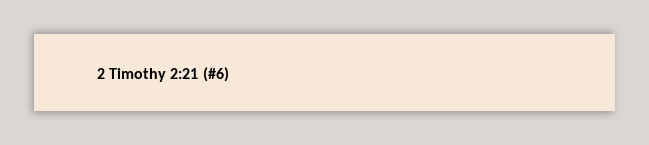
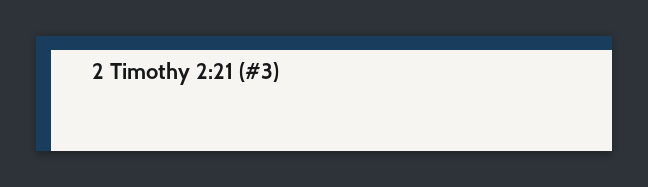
- 2 Timothy 2:21 (#6)
+ 2 Timothy 2:21 (#3)

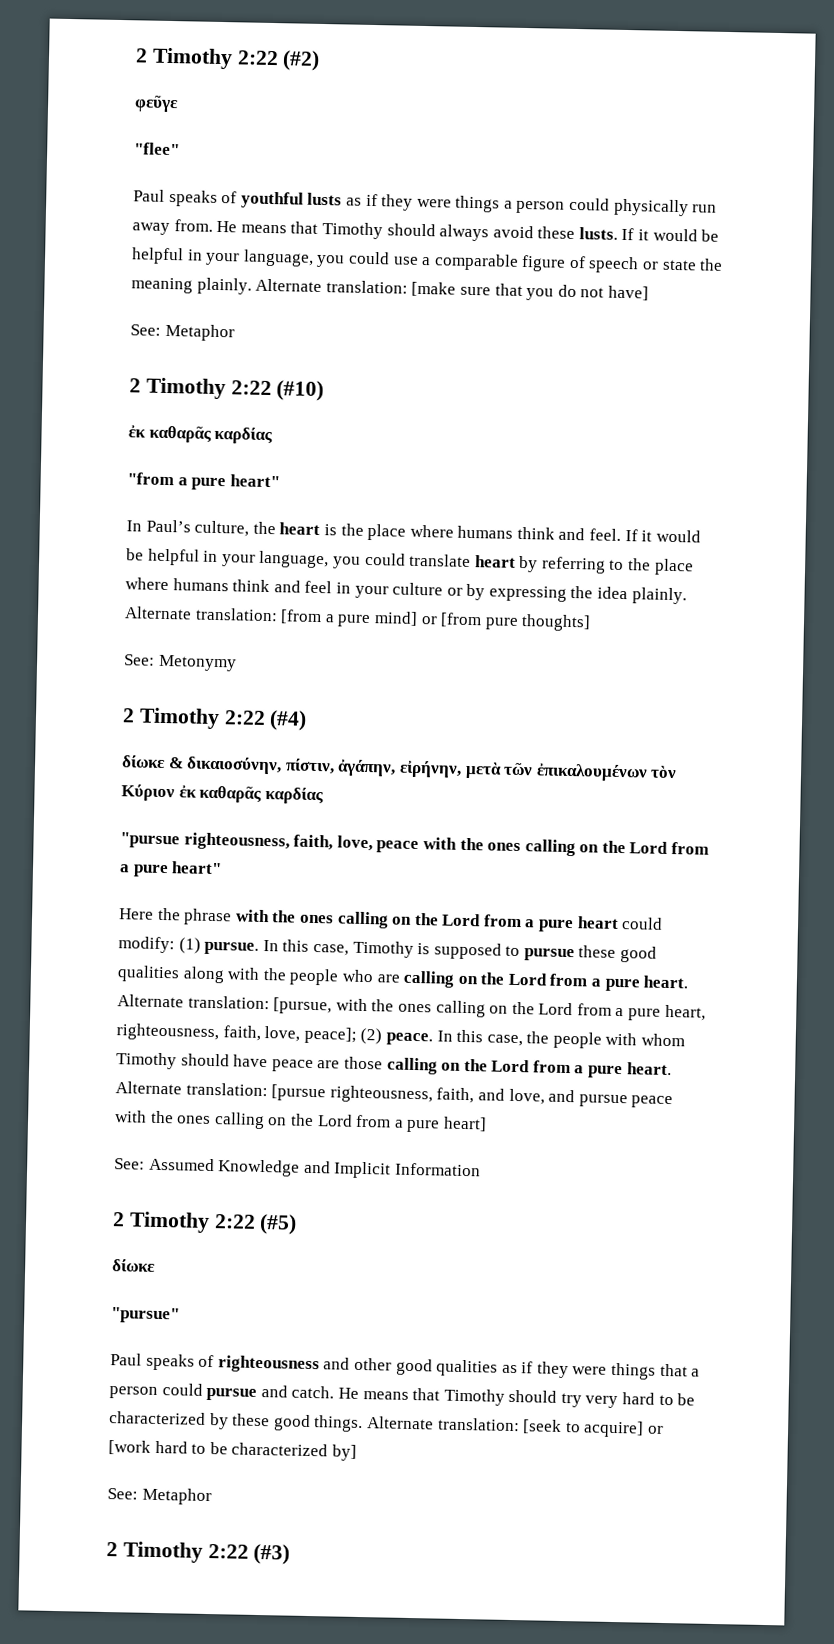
- 2 Timothy 2:21 (#3)
+ 2 Timothy 2:22 (#2)
+ φεῦγε
+ "flee"
+ Paul speaks of youthful lusts as if they were things a person could physically run away from. He means that Timothy should always avoid these lusts. If it would be helpful in your language, you could use a comparable figure of speech or state the meaning plainly. Alternate translation: [make sure that you do not have]
+ See: Metaphor
+ 2 Timothy 2:22 (#10)
+ ἐκ καθαρᾶς καρδίας
+ "from a pure heart"
+ In Paul’s culture, the heart is the place where humans think and feel. If it would be helpful in your language, you could translate heart by referring to the place where humans think and feel in your culture or by expressing the idea plainly. Alternate translation: [from a pure mind] or [from pure thoughts]
+ See: Metonymy
+ 2 Timothy 2:22 (#4)
+ δίωκε & δικαιοσύνην, πίστιν, ἀγάπην, εἰρήνην, μετὰ τῶν ἐπικαλουμένων τὸν Κύριον ἐκ καθαρᾶς καρδίας
+ "pursue righteousness, faith, love, peace with the ones calling on the Lord from a pure heart"
+ Here the phrase with the ones calling on the Lord from a pure heart could modify: (1) pursue. In this case, Timothy is supposed to pursue these good qualities along with the people who are calling on the Lord from a pure heart. Alternate translation: [pursue, with the ones calling on the Lord from a pure heart, righteousness, faith, love, peace]; (2) peace. In this case, the people with whom Timothy should have peace are those calling on the Lord from a pure heart. Alternate translation: [pursue righteousness, faith, and love, and pursue peace with the ones calling on the Lord from a pure heart]
+ See: Assumed Knowledge and Implicit Information
+ 2 Timothy 2:22 (#5)
+ δίωκε
+ "pursue"
+ Paul speaks of righteousness and other good qualities as if they were things that a person could pursue and catch. He means that Timothy should try very hard to be characterized by these good things. Alternate translation: [seek to acquire] or [work hard to be characterized by]
+ See: Metaphor
+ 2 Timothy 2:22 (#3)

